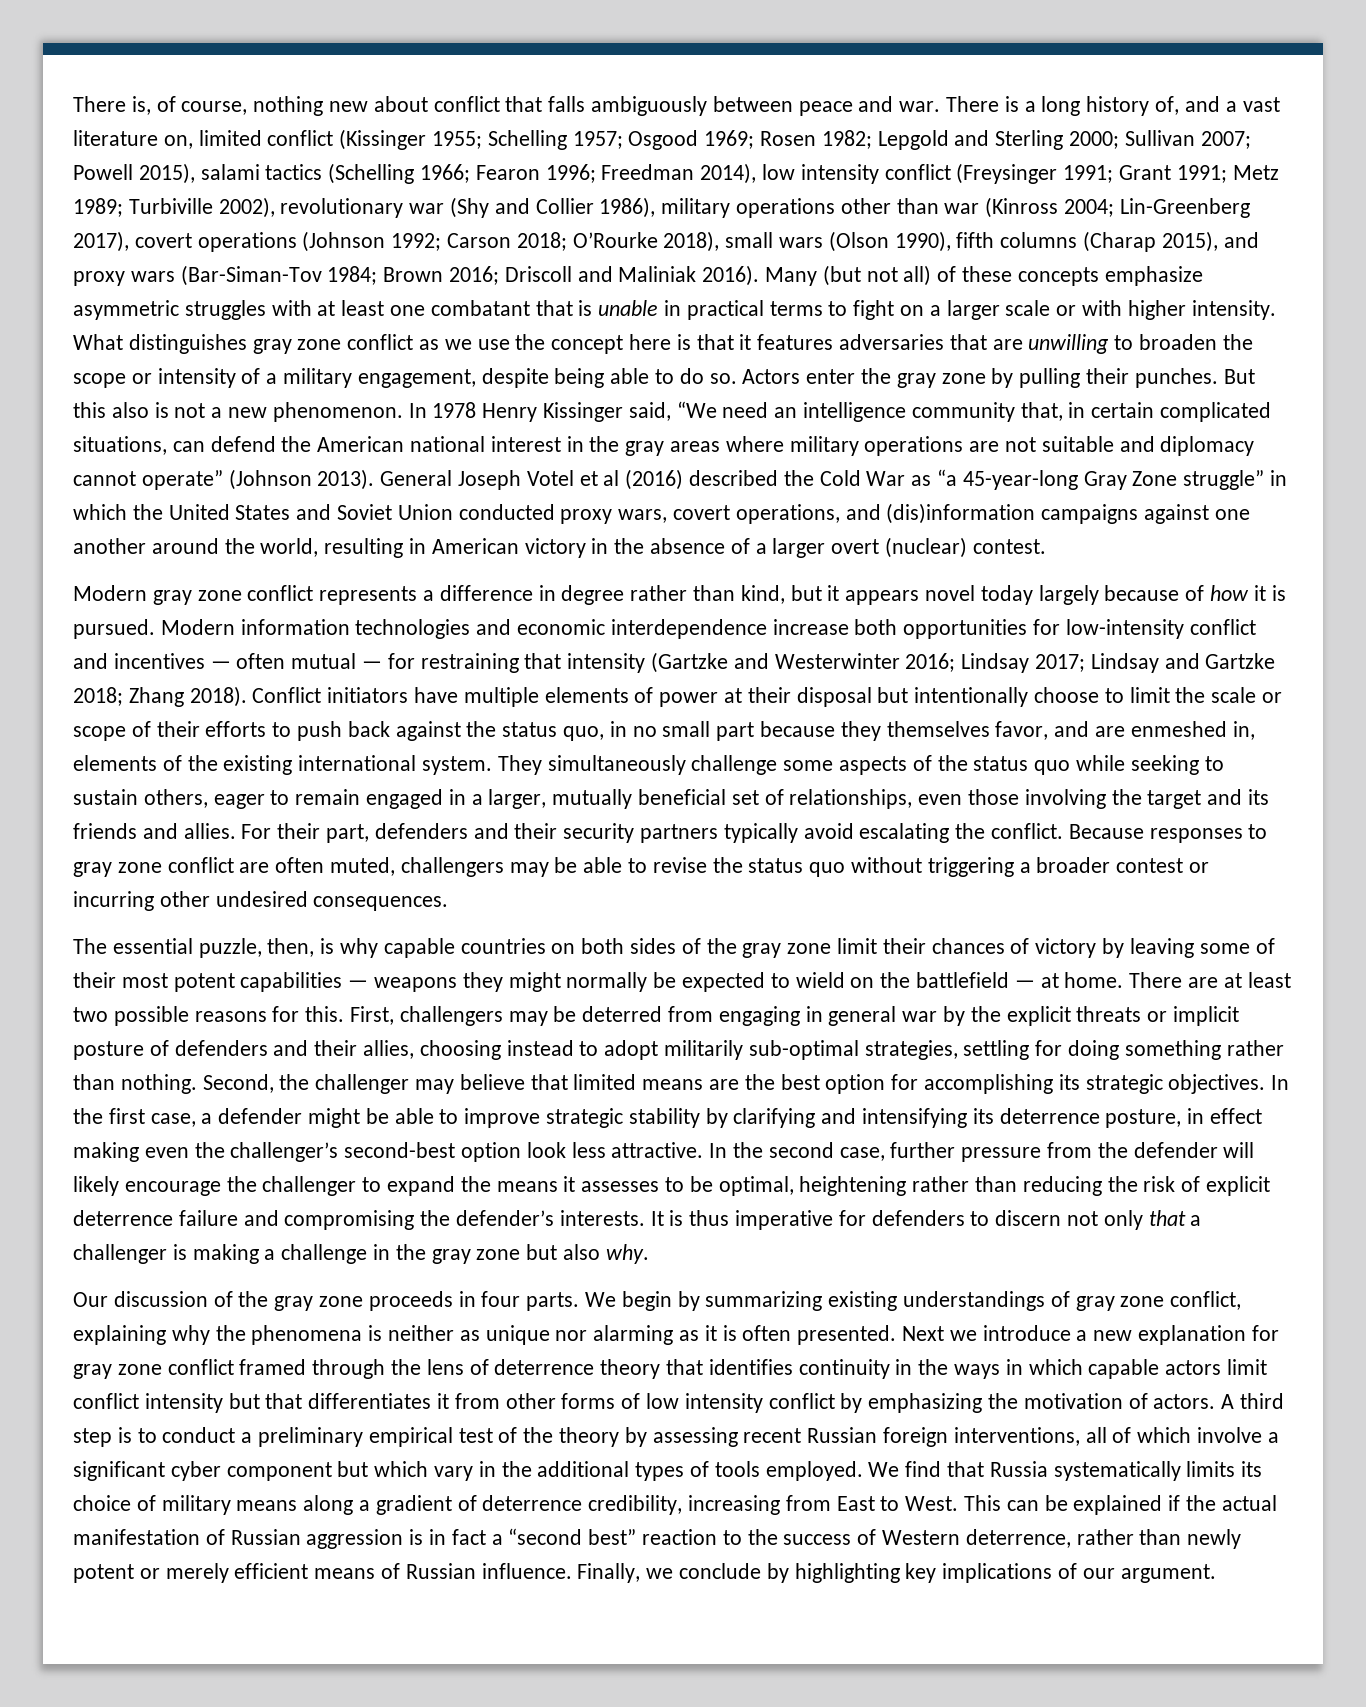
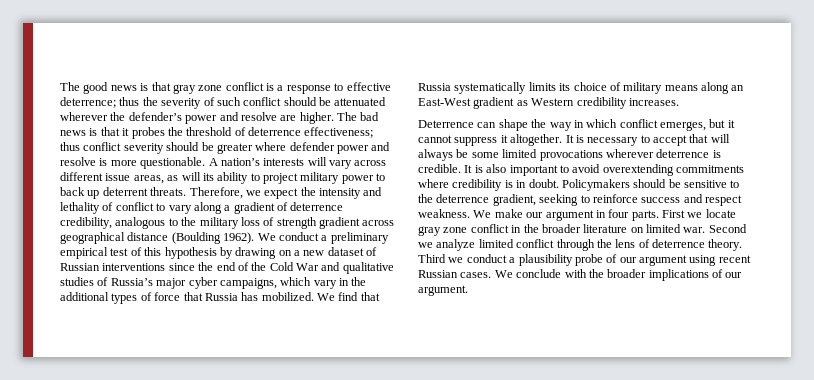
- There is, of course, nothing new about conflict that falls ambiguously between peace and war. There is a long history of, and a vast literature on, limited conflict (Kissinger 1955; Schelling 1957; Osgood 1969; Rosen 1982; Lepgold and Sterling 2000; Sullivan 2007; Powell 2015), salami tactics (Schelling 1966; Fearon 1996; Freedman 2014), low intensity conflict (Freysinger 1991; Grant 1991; Metz 1989; Turbiville 2002), revolutionary war (Shy and Collier 1986), military operations other than war (Kinross 2004; Lin-Greenberg 2017), covert operations (Johnson 1992; Carson 2018; O’Rourke 2018), small wars (Olson 1990), fifth columns (Charap 2015), and proxy wars (Bar-Siman-Tov 1984; Brown 2016; Driscoll and Maliniak 2016). Many (but not all) of these concepts emphasize asymmetric struggles with at least one combatant that is unable in practical terms to fight on a larger scale or with higher intensity. What distinguishes gray zone conflict as we use the concept here is that it features adversaries that are unwilling to broaden the scope or intensity of a military engagement, despite being able to do so. Actors enter the gray zone by pulling their punches. But this also is not a new phenomenon. In 1978 Henry Kissinger said, “We need an intelligence community that, in certain complicated situations, can defend the American national interest in the gray areas where military operations are not suitable and diplomacy cannot operate” (Johnson 2013). General Joseph Votel et al (2016) described the Cold War as “a 45-year-long Gray Zone struggle” in which the United States and Soviet Union conducted proxy wars, covert operations, and (dis)information campaigns against one another around the world, resulting in American victory in the absence of a larger overt (nuclear) contest.
- Modern gray zone conflict represents a difference in degree rather than kind, but it appears novel today largely because of how it is pursued. Modern information technologies and economic interdependence increase both opportunities for low-intensity conflict and incentives — often mutual — for restraining that intensity (Gartzke and Westerwinter 2016; Lindsay 2017; Lindsay and Gartzke 2018; Zhang 2018). Conflict initiators have multiple elements of power at their disposal but intentionally choose to limit the scale or scope of their efforts to push back against the status quo, in no small part because they themselves favor, and are enmeshed in, elements of the existing international system. They simultaneously challenge some aspects of the status quo while seeking to sustain others, eager to remain engaged in a larger, mutually beneficial set of relationships, even those involving the target and its friends and allies. For their part, defenders and their security partners typically avoid escalating the conflict. Because responses to gray zone conflict are often muted, challengers may be able to revise the status quo without triggering a broader contest or incurring other undesired consequences.
- The essential puzzle, then, is why capable countries on both sides of the gray zone limit their chances of victory by leaving some of their most potent capabilities — weapons they might normally be expected to wield on the battlefield — at home. There are at least two possible reasons for this. First, challengers may be deterred from engaging in general war by the explicit threats or implicit posture of defenders and their allies, choosing instead to adopt militarily sub-optimal strategies, settling for doing something rather than nothing. Second, the challenger may believe that limited means are the best option for accomplishing its strategic objectives. In the first case, a defender might be able to improve strategic stability by clarifying and intensifying its deterrence posture, in effect making even the challenger’s second-best option look less attractive. In the second case, further pressure from the defender will likely encourage the challenger to expand the means it assesses to be optimal, heightening rather than reducing the risk of explicit deterrence failure and compromising the defender’s interests. It is thus imperative for defenders to discern not only that a challenger is making a challenge in the gray zone but also why.
- Our discussion of the gray zone proceeds in four parts. We begin by summarizing existing understandings of gray zone conflict, explaining why the phenomena is neither as unique nor alarming as it is often presented. Next we introduce a new explanation for gray zone conflict framed through the lens of deterrence theory that identifies continuity in the ways in which capable actors limit conflict intensity but that differentiates it from other forms of low intensity conflict by emphasizing the motivation of actors. A third step is to conduct a preliminary empirical test of the theory by assessing recent Russian foreign interventions, all of which involve a significant cyber component but which vary in the additional types of tools employed.
+ The good news is that gray zone conflict is a response to effective deterrence; thus the severity of such conflict should be attenuated wherever the defender’s power and resolve are higher. The bad news is that it probes the threshold of deterrence effectiveness; thus conflict severity should be greater where defender power and resolve is more questionable. A nation’s interests will vary across different issue areas, as will its ability to project military power to back up deterrent threats. Therefore, we expect the intensity and lethality of conflict to vary along a gradient of deterrence credibility, analogous to the military loss of strength gradient across geographical distance (Boulding 1962). We conduct a preliminary empirical test of this hypothesis by drawing on a new dataset of Russian interventions since the end of the Cold War and qualitative studies of Russia’s major cyber campaigns, which vary in the additional types of force that Russia has mobilized.
- We find that Russia systematically limits its choice of military means along a gradient of deterrence credibility, increasing from East to West. This can be explained if the actual manifestation of Russian aggression is in fact a “second best” reaction to the success of Western deterrence, rather than newly potent or merely efficient means of Russian influence. Finally, we conclude by highlighting key implications of our argument.
+ We find that Russia systematically limits its choice of military means along an East-West gradient as Western credibility increases.
+ Deterrence can shape the way in which conflict emerges, but it cannot suppress it altogether. It is necessary to accept that will always be some limited provocations wherever deterrence is credible. It is also important to avoid overextending commitments where credibility is in doubt. Policymakers should be sensitive to the deterrence gradient, seeking to reinforce success and respect weakness. We make our argument in four parts. First we locate gray zone conflict in the broader literature on limited war. Second we analyze limited conflict through the lens of deterrence theory. Third we conduct a plausibility probe of our argument using recent Russian cases. We conclude with the broader implications of our argument.

